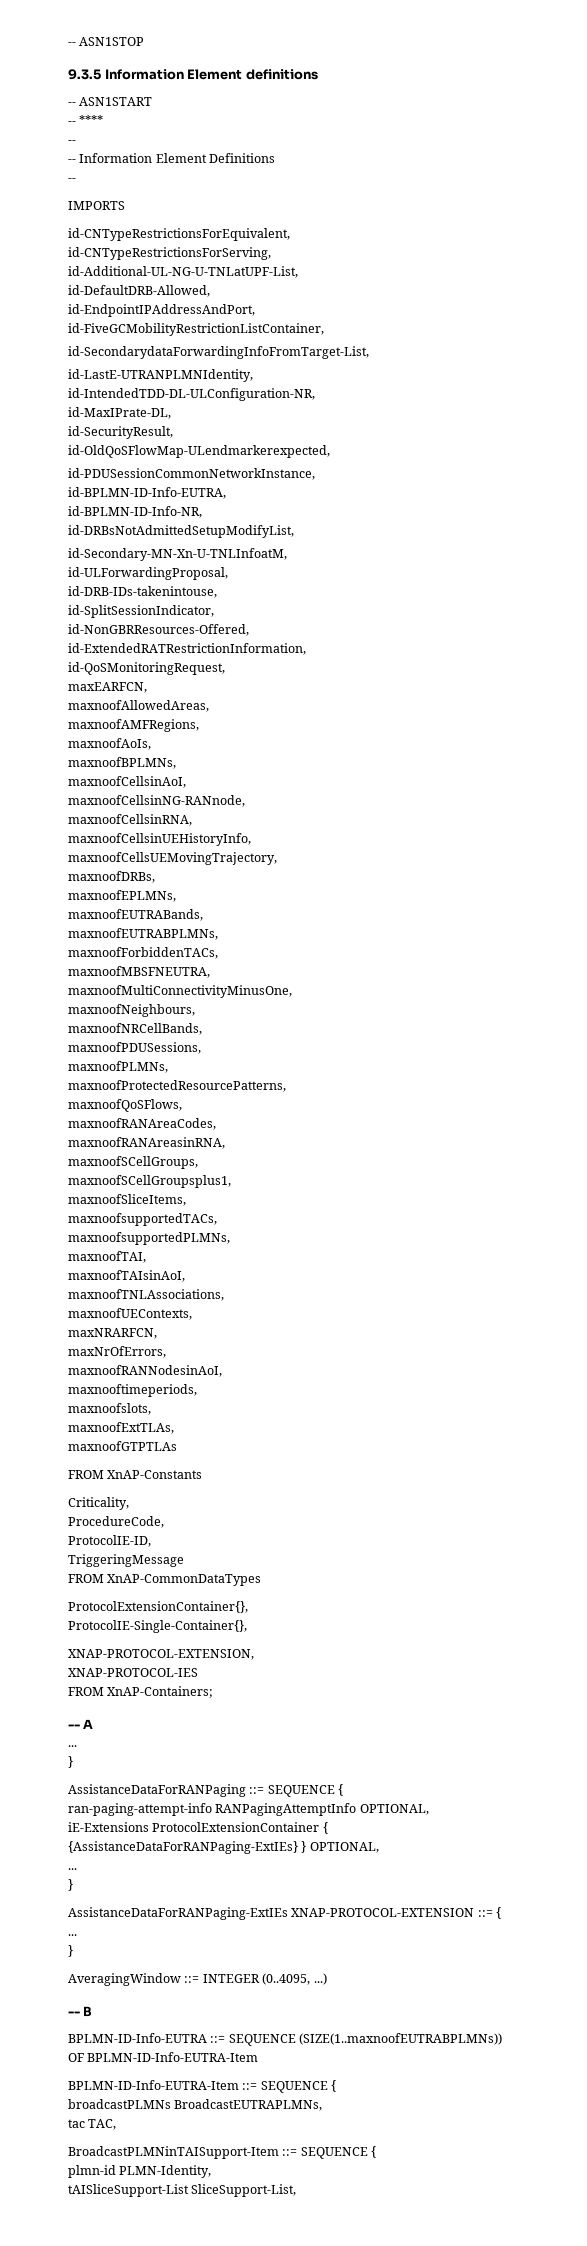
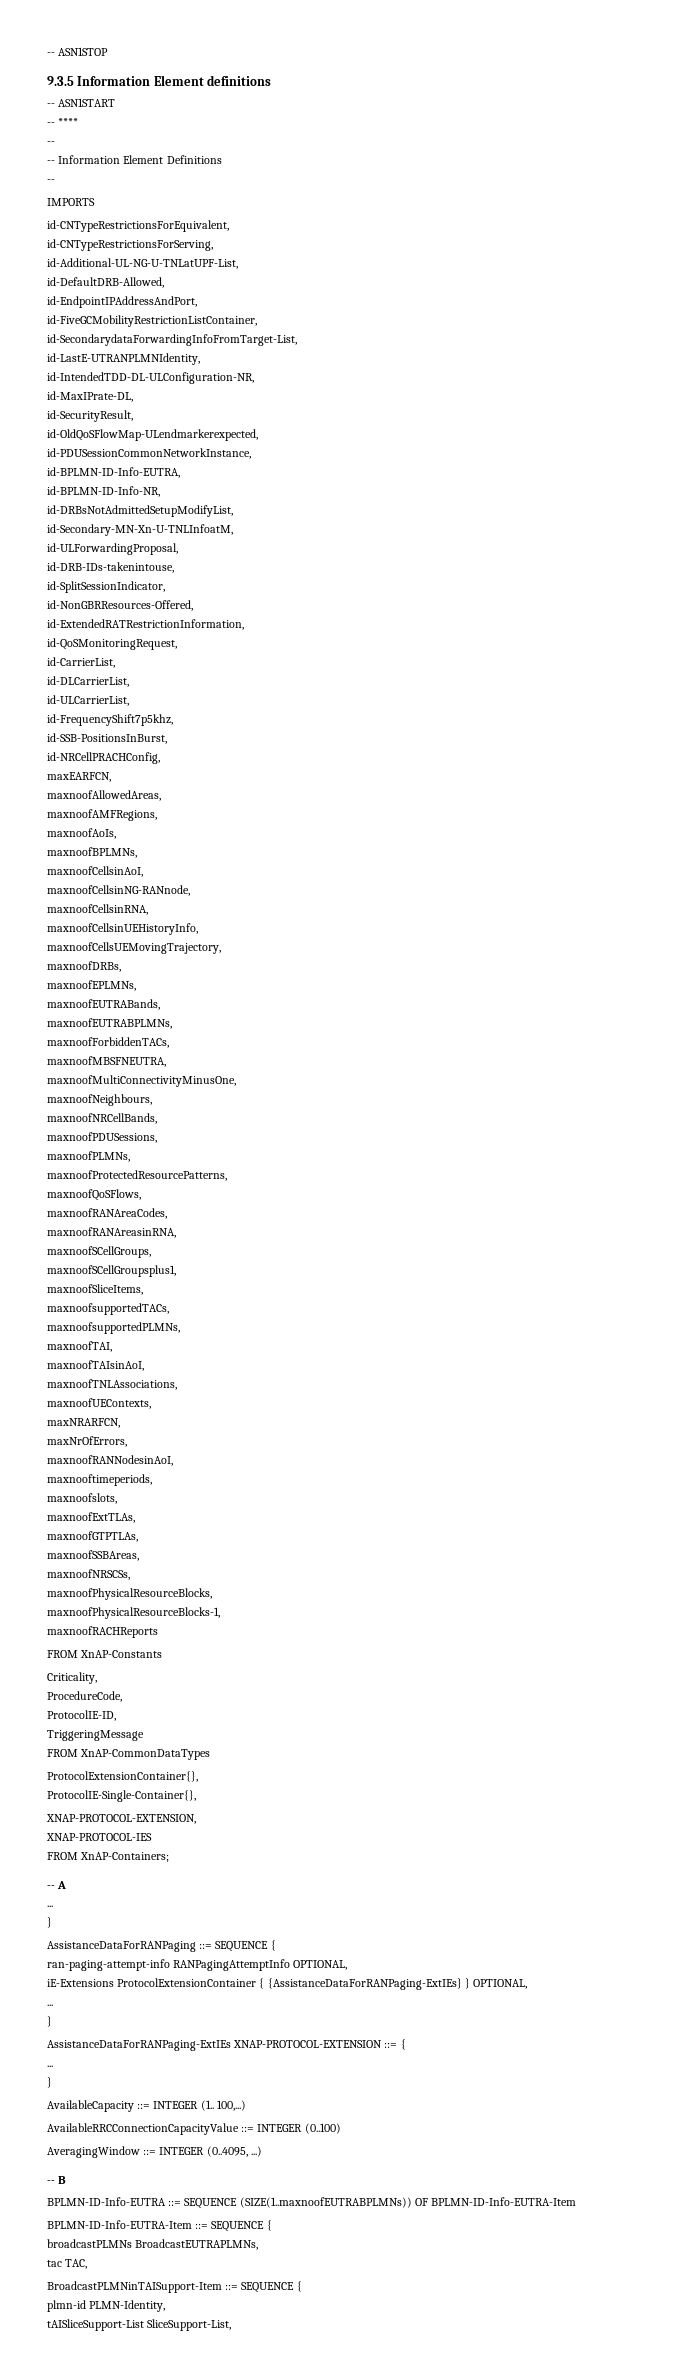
+ id-CarrierList,
+ id-DLCarrierList,
+ id-ULCarrierList,
+ id-FrequencyShift7p5khz,
+ id-SSB-PositionsInBurst,
+ id-NRCellPRACHConfig,
- maxnoofGTPTLAs
+ maxnoofGTPTLAs,
+ maxnoofSSBAreas,
+ maxnoofNRSCSs,
+ maxnoofPhysicalResourceBlocks,
+ maxnoofPhysicalResourceBlocks-1,
+ maxnoofRACHReports
+ AvailableCapacity ::= INTEGER (1.. 100,...)
+ AvailableRRCConnectionCapacityValue ::= INTEGER (0..100)

